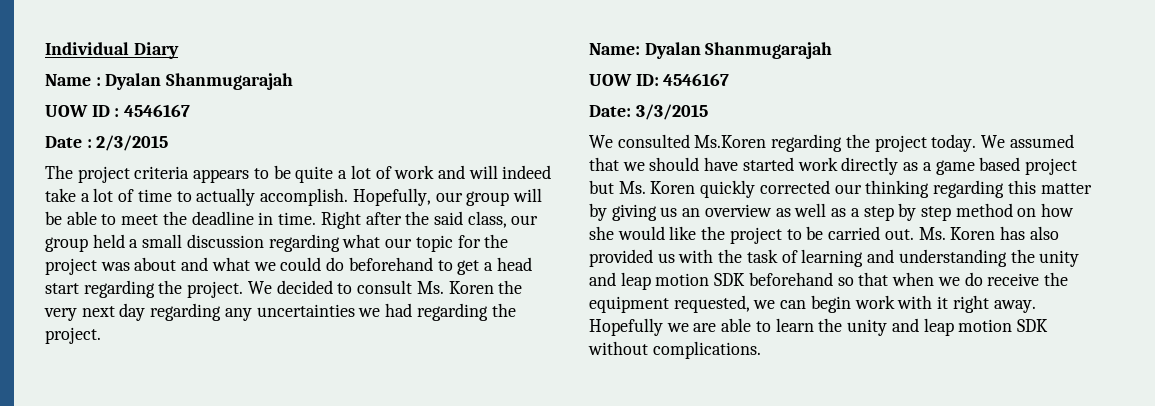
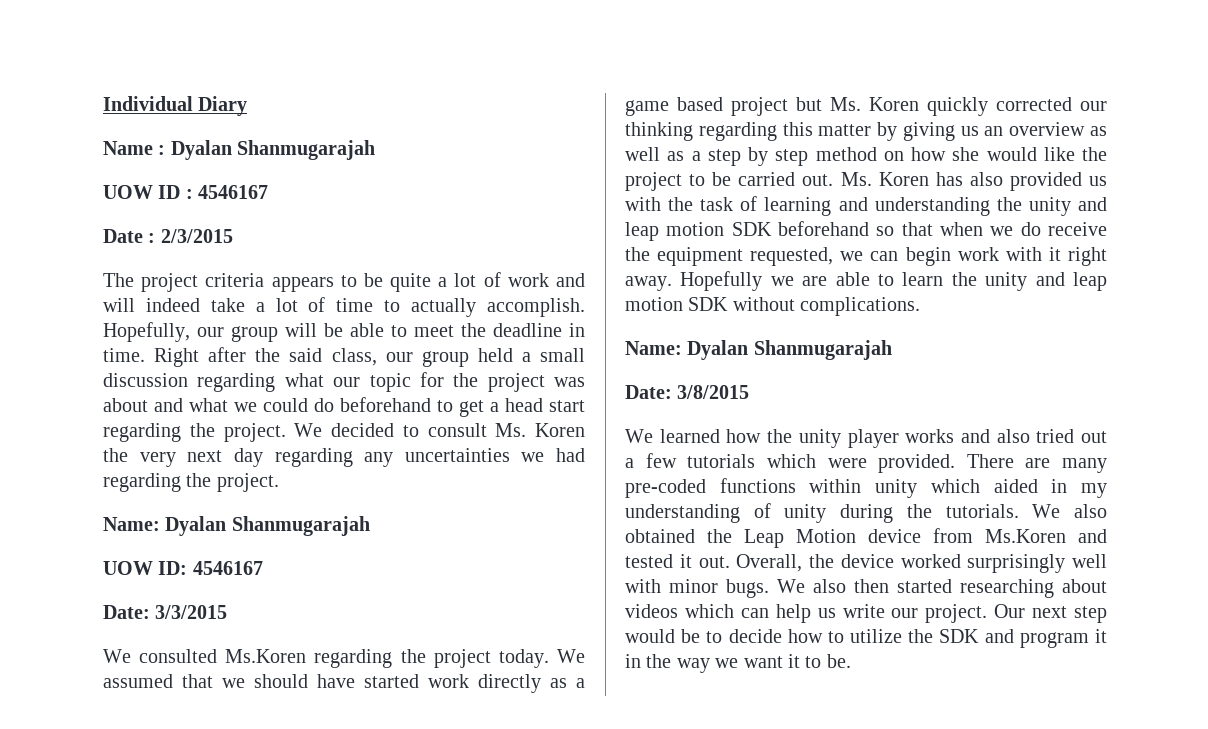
  Hopefully we are able to learn the unity and leap motion SDK without complications.
+ Name: Dyalan Shanmugarajah
+ Date: 3/8/2015
+ We learned how the unity player works and also tried out a few tutorials which were provided. There are many pre-coded functions within unity which aided in my understanding of unity during the tutorials. We also obtained the Leap Motion device from Ms.Koren and tested it out. Overall, the device worked surprisingly well with minor bugs. We also then started researching about videos which can help us write our project. Our next step would be to decide how to utilize the SDK and program it in the way we want it to be.

